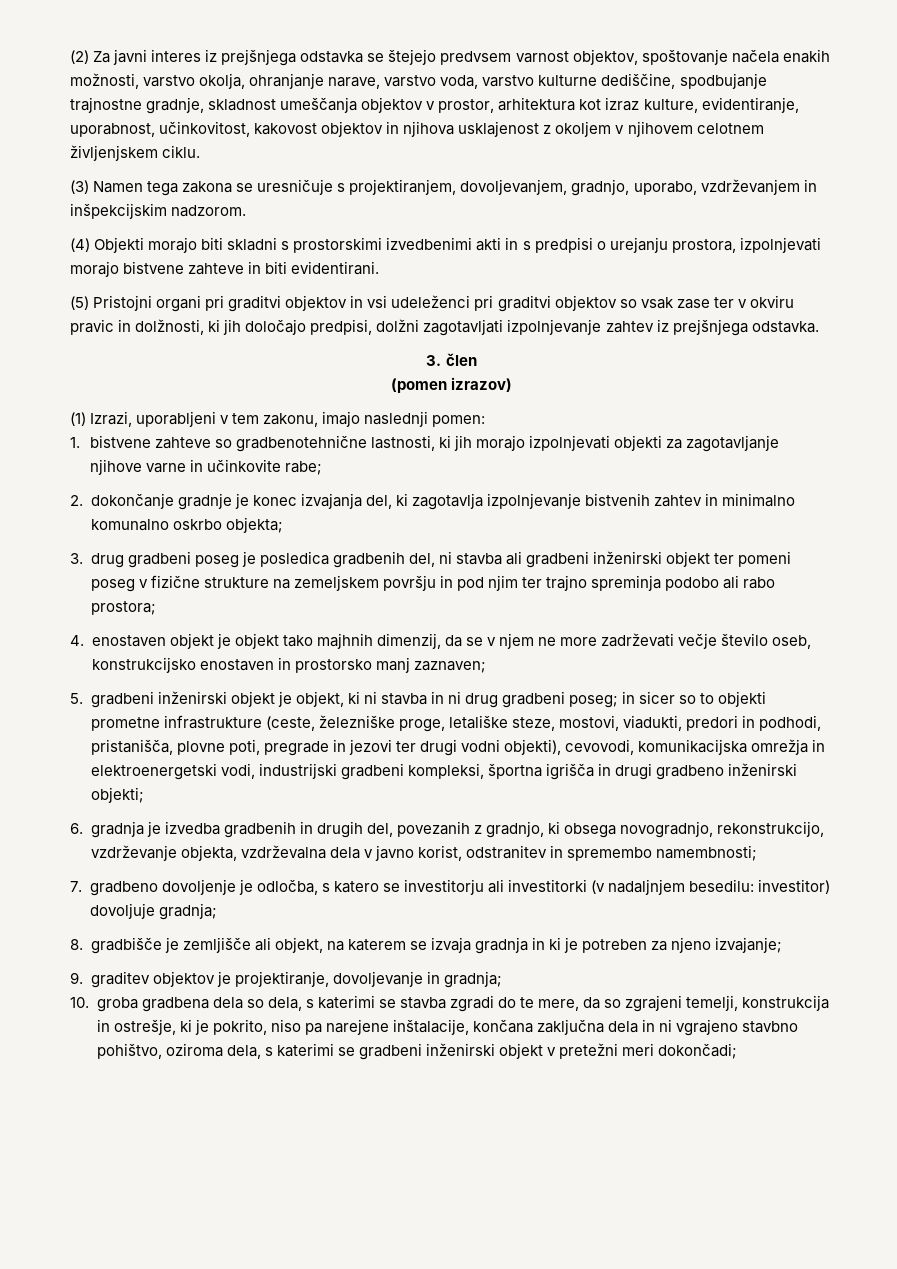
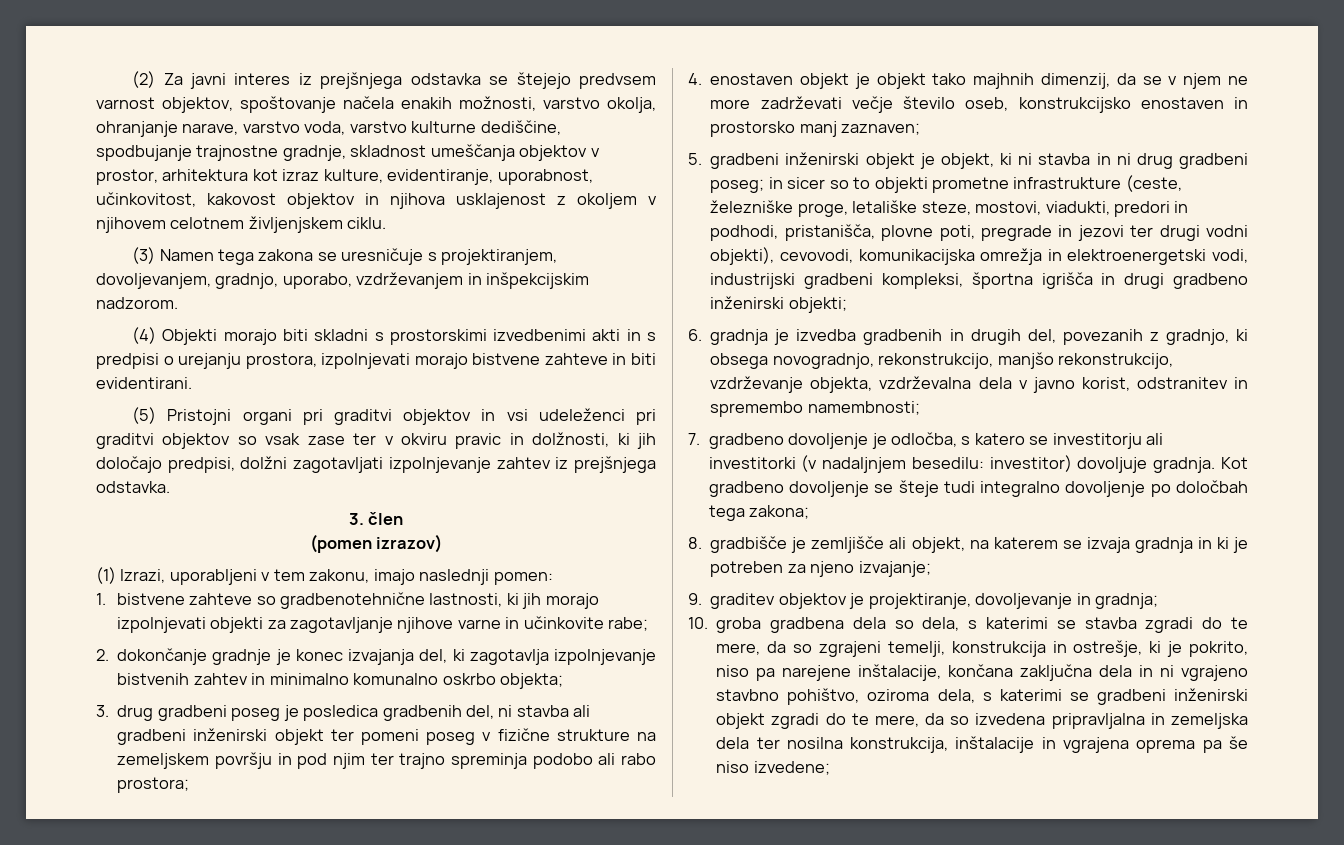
- 6. gradnja je izvedba gradbenih in drugih del, povezanih z gradnjo, ki obsega novogradnjo, rekonstrukcijo, vzdrževanje objekta, vzdrževalna dela v javno korist, odstranitev in spremembo namembnosti;
+ 6. gradnja je izvedba gradbenih in drugih del, povezanih z gradnjo, ki obsega novogradnjo, rekonstrukcijo, manjšo rekonstrukcijo, vzdrževanje objekta, vzdrževalna dela v javno korist, odstranitev in spremembo namembnosti;
- 7. gradbeno dovoljenje je odločba, s katero se investitorju ali investitorki (v nadaljnjem besedilu: investitor) dovoljuje gradnja;
+ 7. gradbeno dovoljenje je odločba, s katero se investitorju ali investitorki (v nadaljnjem besedilu: investitor) dovoljuje gradnja. Kot gradbeno dovoljenje se šteje tudi integralno dovoljenje po določbah tega zakona;
- 10. groba gradbena dela so dela, s katerimi se stavba zgradi do te mere, da so zgrajeni temelji, konstrukcija in ostrešje, ki je pokrito, niso pa narejene inštalacije, končana zaključna dela in ni vgrajeno stavbno pohištvo, oziroma dela, s katerimi se gradbeni inženirski objekt v pretežni meri dokončadi;
+ 10. groba gradbena dela so dela, s katerimi se stavba zgradi do te mere, da so zgrajeni temelji, konstrukcija in ostrešje, ki je pokrito, niso pa narejene inštalacije, končana zaključna dela in ni vgrajeno stavbno pohištvo, oziroma dela, s katerimi se gradbeni inženirski objekt zgradi do te mere, da so izvedena pripravljalna in zemeljska dela ter nosilna konstrukcija, inštalacije in vgrajena oprema pa še niso izvedene;

